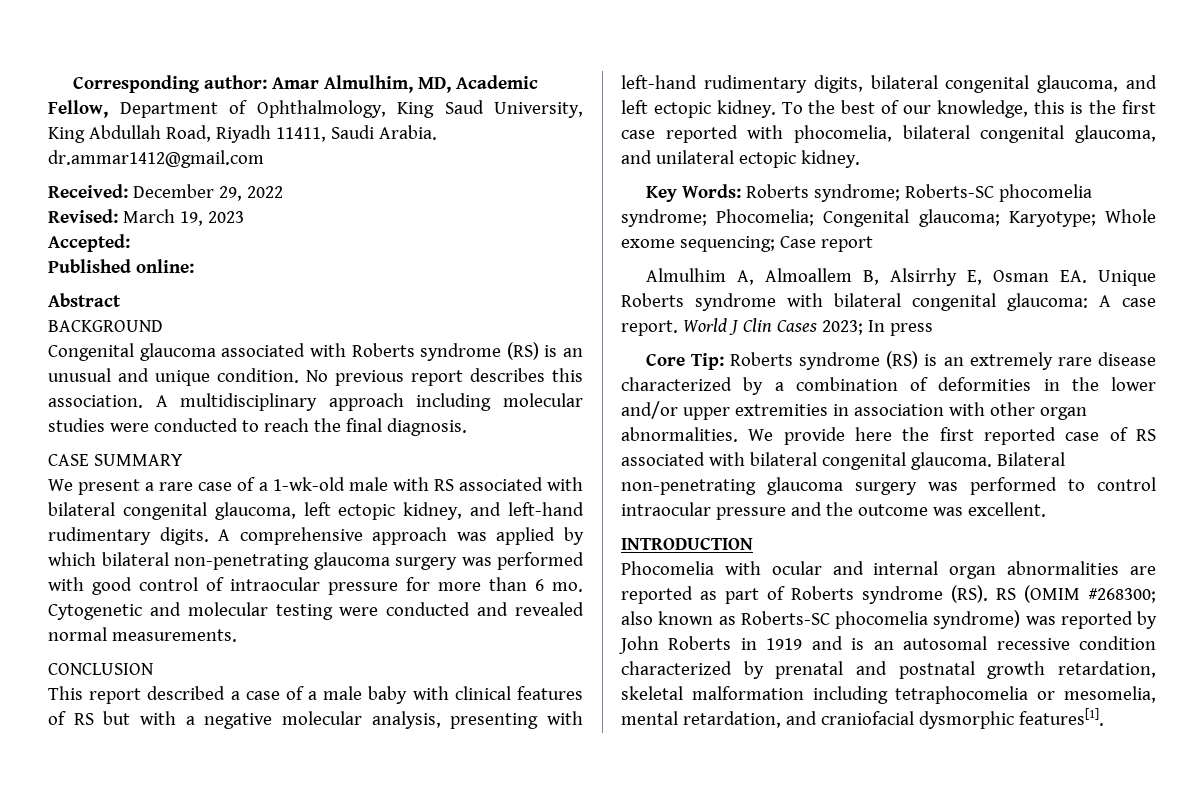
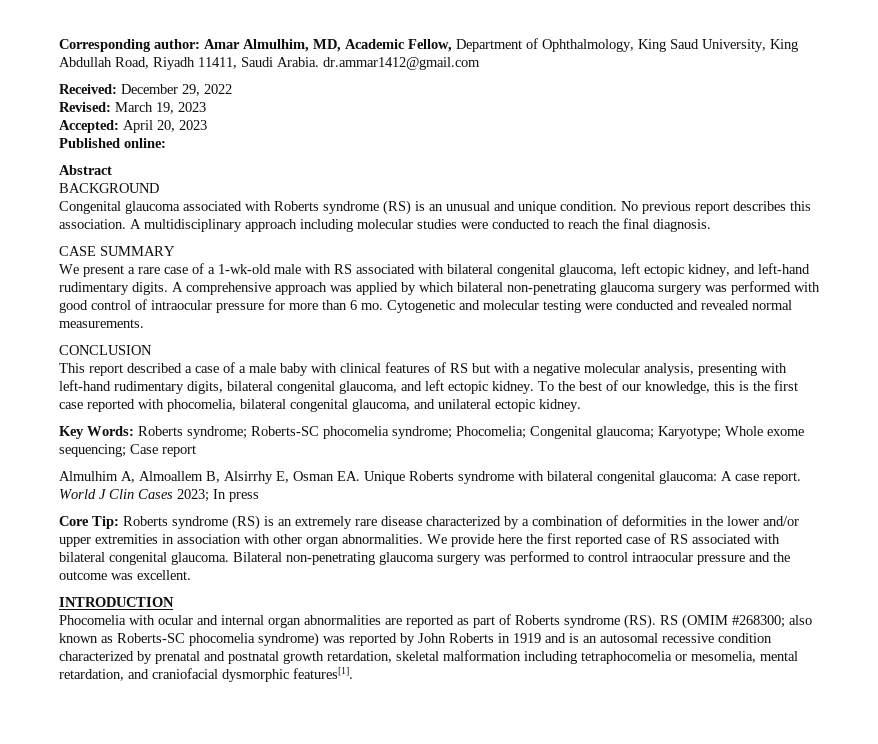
- Accepted:
+ Accepted: April 20, 2023

